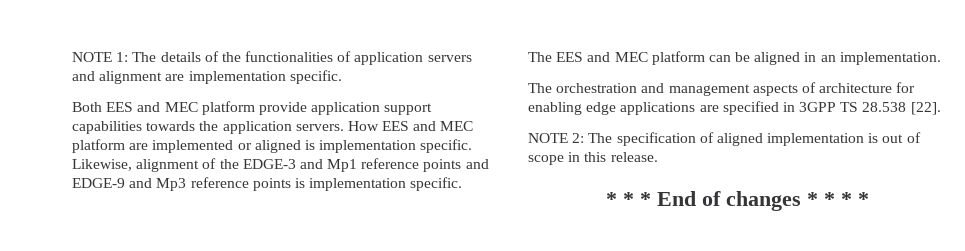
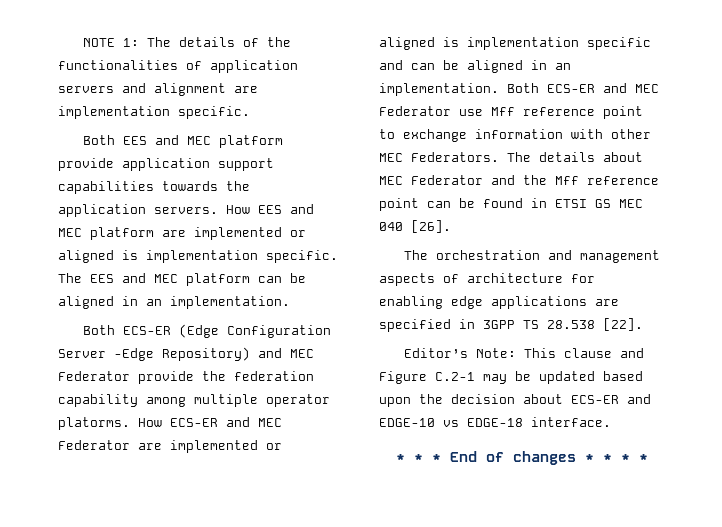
- Likewise, alignment of the EDGE-3 and Mp1 reference points and EDGE-9 and Mp3 reference points is implementation specific.
+ Both ECS-ER (Edge Configuration Server -Edge Repository) and MEC Federator provide the federation capability among multiple operator platorms. How ECS-ER and MEC Federator are implemented or aligned is implementation specific and can be aligned in an implementation. Both ECS-ER and MEC Federator use Mff reference point to exchange information with other MEC Federators. The details about MEC Federator and the Mff reference point can be found in ETSI GS MEC 040 [26].
- NOTE 2: The specification of aligned implementation is out of scope in this release.
+ Editor’s Note: This clause and Figure C.2-1 may be updated based upon the decision about ECS-ER and EDGE-10 vs EDGE-18 interface.

